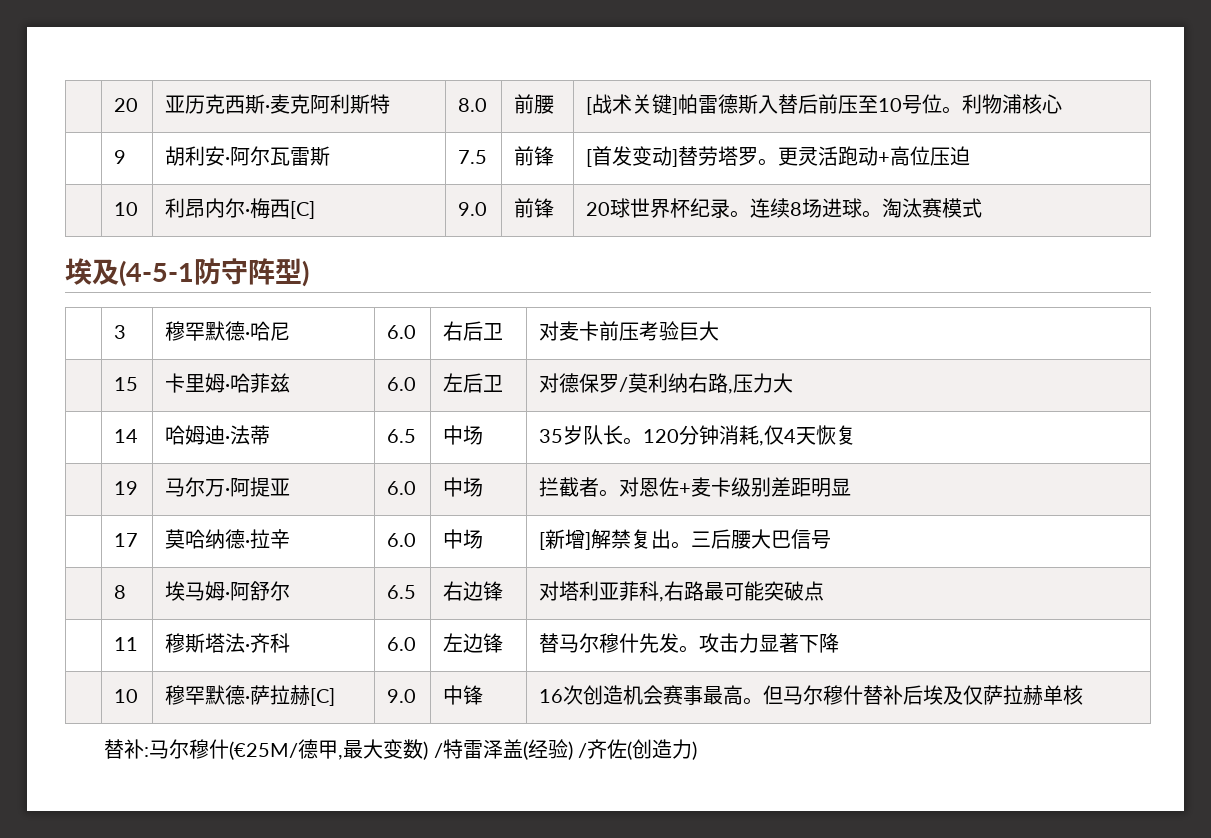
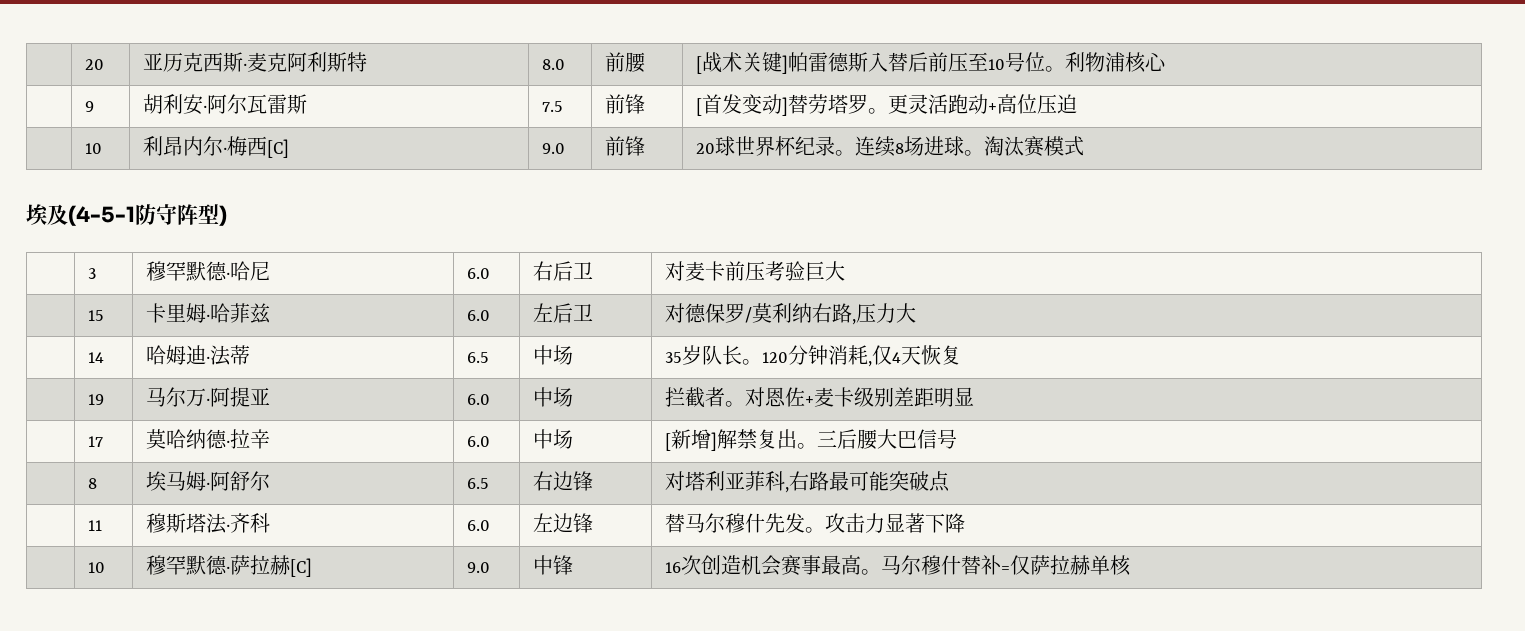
- | 10 | 穆罕默德·萨拉赫[C] | 9.0 | 中锋 | 16次创造机会赛事最高。但马尔穆什替补后埃及仅萨拉赫单核
+ | 10 | 穆罕默德·萨拉赫[C] | 9.0 | 中锋 | 16次创造机会赛事最高。马尔穆什替补=仅萨拉赫单核
- 替补:马尔穆什(€25M/德甲,最大变数) /特雷泽盖(经验) /齐佐(创造力)

